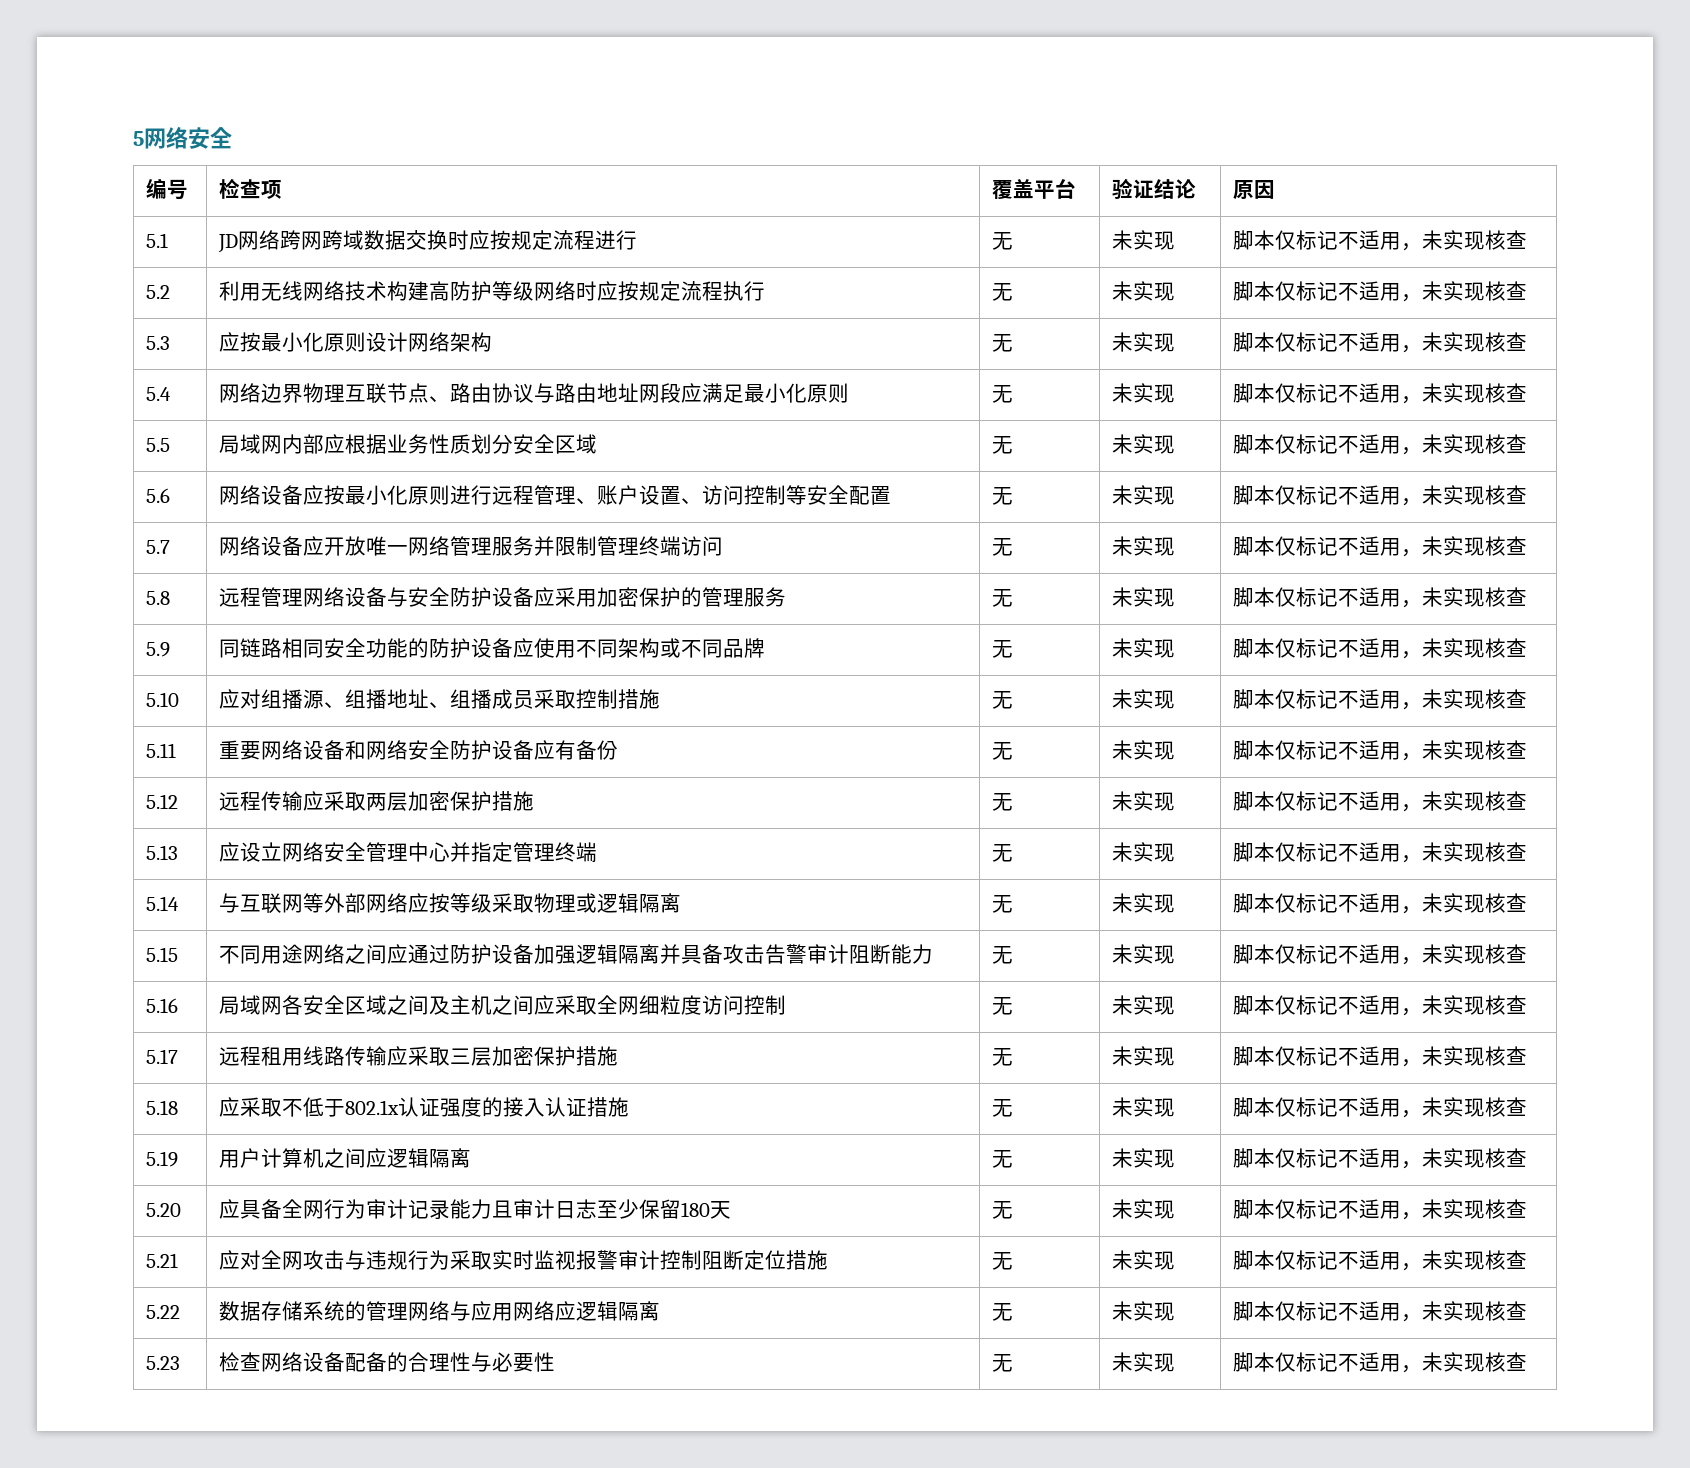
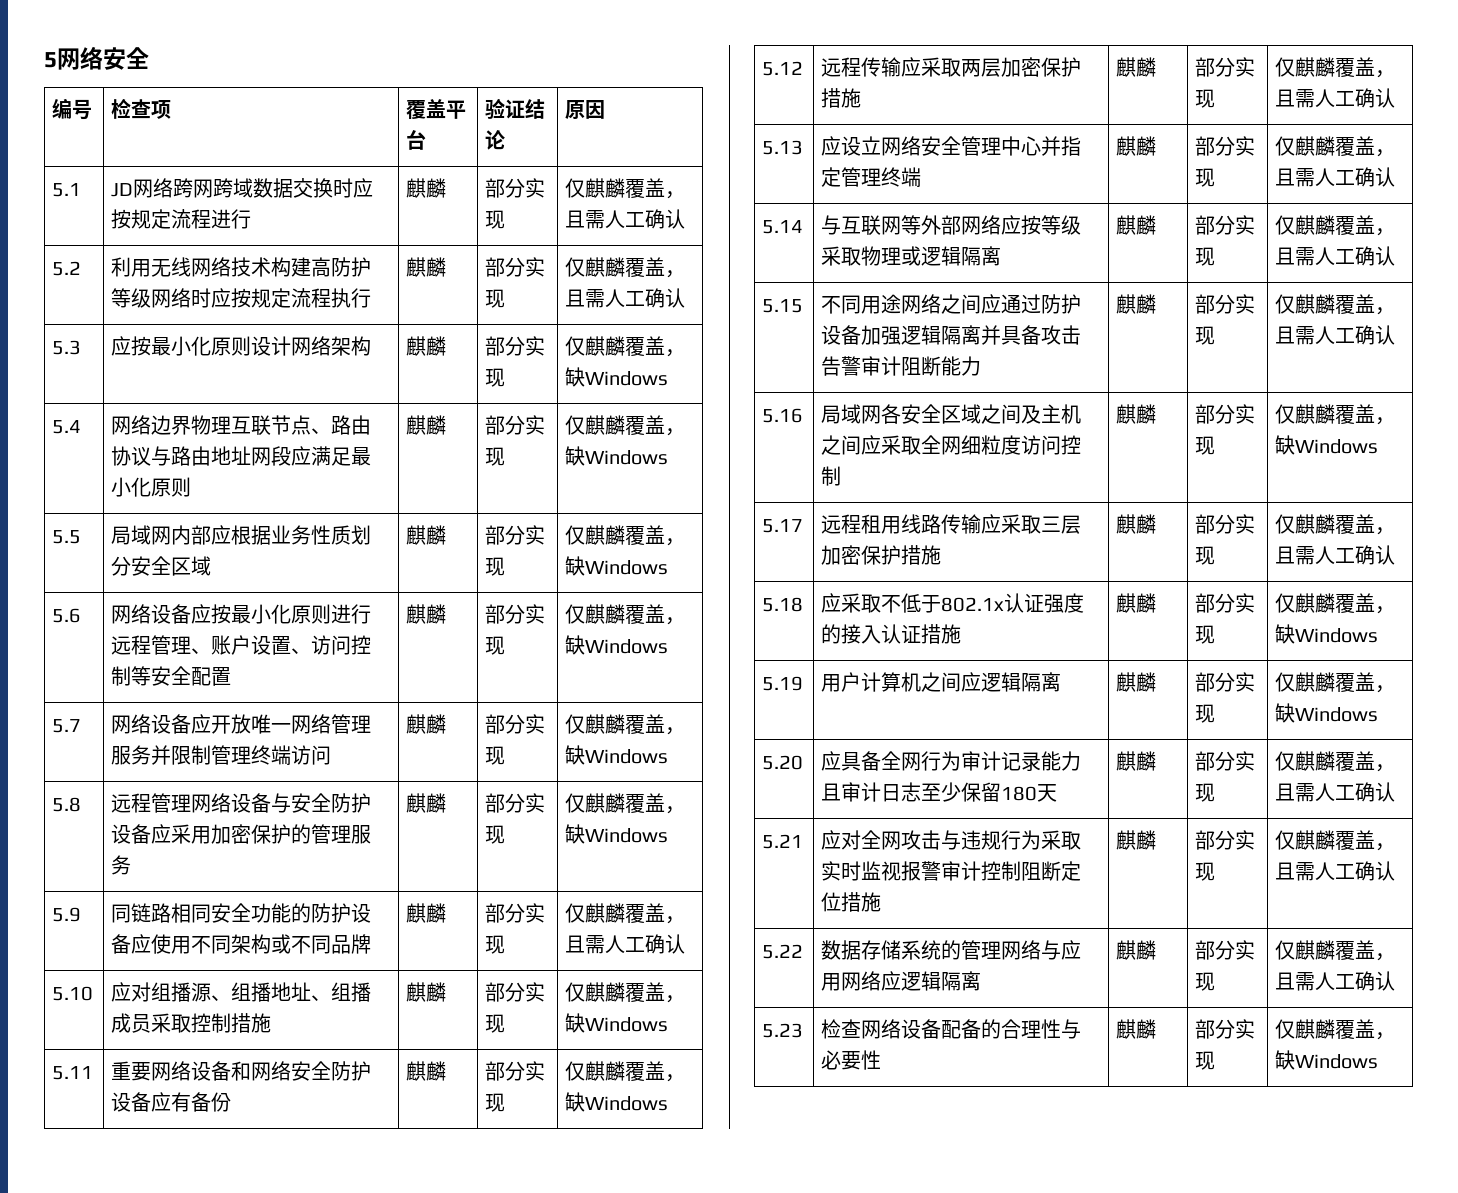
- 5.1 | JD网络跨网跨域数据交换时应按规定流程进行 | 无 | 未实现 | 脚本仅标记不适用，未实现核查
+ 5.1 | JD网络跨网跨域数据交换时应按规定流程进行 | 麒麟 | 部分实现 | 仅麒麟覆盖，且需人工确认
- 5.2 | 利用无线网络技术构建高防护等级网络时应按规定流程执行 | 无 | 未实现 | 脚本仅标记不适用，未实现核查
+ 5.2 | 利用无线网络技术构建高防护等级网络时应按规定流程执行 | 麒麟 | 部分实现 | 仅麒麟覆盖，且需人工确认
- 5.3 | 应按最小化原则设计网络架构 | 无 | 未实现 | 脚本仅标记不适用，未实现核查
+ 5.3 | 应按最小化原则设计网络架构 | 麒麟 | 部分实现 | 仅麒麟覆盖，缺Windows
- 5.4 | 网络边界物理互联节点、路由协议与路由地址网段应满足最小化原则 | 无 | 未实现 | 脚本仅标记不适用，未实现核查
+ 5.4 | 网络边界物理互联节点、路由协议与路由地址网段应满足最小化原则 | 麒麟 | 部分实现 | 仅麒麟覆盖，缺Windows
- 5.5 | 局域网内部应根据业务性质划分安全区域 | 无 | 未实现 | 脚本仅标记不适用，未实现核查
+ 5.5 | 局域网内部应根据业务性质划分安全区域 | 麒麟 | 部分实现 | 仅麒麟覆盖，缺Windows
- 5.6 | 网络设备应按最小化原则进行远程管理、账户设置、访问控制等安全配置 | 无 | 未实现 | 脚本仅标记不适用，未实现核查
+ 5.6 | 网络设备应按最小化原则进行远程管理、账户设置、访问控制等安全配置 | 麒麟 | 部分实现 | 仅麒麟覆盖，缺Windows
- 5.7 | 网络设备应开放唯一网络管理服务并限制管理终端访问 | 无 | 未实现 | 脚本仅标记不适用，未实现核查
+ 5.7 | 网络设备应开放唯一网络管理服务并限制管理终端访问 | 麒麟 | 部分实现 | 仅麒麟覆盖，缺Windows
- 5.8 | 远程管理网络设备与安全防护设备应采用加密保护的管理服务 | 无 | 未实现 | 脚本仅标记不适用，未实现核查
+ 5.8 | 远程管理网络设备与安全防护设备应采用加密保护的管理服务 | 麒麟 | 部分实现 | 仅麒麟覆盖，缺Windows
- 5.9 | 同链路相同安全功能的防护设备应使用不同架构或不同品牌 | 无 | 未实现 | 脚本仅标记不适用，未实现核查
+ 5.9 | 同链路相同安全功能的防护设备应使用不同架构或不同品牌 | 麒麟 | 部分实现 | 仅麒麟覆盖，且需人工确认
- 5.10 | 应对组播源、组播地址、组播成员采取控制措施 | 无 | 未实现 | 脚本仅标记不适用，未实现核查
+ 5.10 | 应对组播源、组播地址、组播成员采取控制措施 | 麒麟 | 部分实现 | 仅麒麟覆盖，缺Windows
- 5.11 | 重要网络设备和网络安全防护设备应有备份 | 无 | 未实现 | 脚本仅标记不适用，未实现核查
+ 5.11 | 重要网络设备和网络安全防护设备应有备份 | 麒麟 | 部分实现 | 仅麒麟覆盖，缺Windows
- 5.12 | 远程传输应采取两层加密保护措施 | 无 | 未实现 | 脚本仅标记不适用，未实现核查
+ 5.12 | 远程传输应采取两层加密保护措施 | 麒麟 | 部分实现 | 仅麒麟覆盖，且需人工确认
- 5.13 | 应设立网络安全管理中心并指定管理终端 | 无 | 未实现 | 脚本仅标记不适用，未实现核查
+ 5.13 | 应设立网络安全管理中心并指定管理终端 | 麒麟 | 部分实现 | 仅麒麟覆盖，且需人工确认
- 5.14 | 与互联网等外部网络应按等级采取物理或逻辑隔离 | 无 | 未实现 | 脚本仅标记不适用，未实现核查
+ 5.14 | 与互联网等外部网络应按等级采取物理或逻辑隔离 | 麒麟 | 部分实现 | 仅麒麟覆盖，且需人工确认
- 5.15 | 不同用途网络之间应通过防护设备加强逻辑隔离并具备攻击告警审计阻断能力 | 无 | 未实现 | 脚本仅标记不适用，未实现核查
+ 5.15 | 不同用途网络之间应通过防护设备加强逻辑隔离并具备攻击告警审计阻断能力 | 麒麟 | 部分实现 | 仅麒麟覆盖，且需人工确认
- 5.16 | 局域网各安全区域之间及主机之间应采取全网细粒度访问控制 | 无 | 未实现 | 脚本仅标记不适用，未实现核查
+ 5.16 | 局域网各安全区域之间及主机之间应采取全网细粒度访问控制 | 麒麟 | 部分实现 | 仅麒麟覆盖，缺Windows
- 5.17 | 远程租用线路传输应采取三层加密保护措施 | 无 | 未实现 | 脚本仅标记不适用，未实现核查
+ 5.17 | 远程租用线路传输应采取三层加密保护措施 | 麒麟 | 部分实现 | 仅麒麟覆盖，且需人工确认
- 5.18 | 应采取不低于802.1x认证强度的接入认证措施 | 无 | 未实现 | 脚本仅标记不适用，未实现核查
+ 5.18 | 应采取不低于802.1x认证强度的接入认证措施 | 麒麟 | 部分实现 | 仅麒麟覆盖，缺Windows
- 5.19 | 用户计算机之间应逻辑隔离 | 无 | 未实现 | 脚本仅标记不适用，未实现核查
+ 5.19 | 用户计算机之间应逻辑隔离 | 麒麟 | 部分实现 | 仅麒麟覆盖，缺Windows
- 5.20 | 应具备全网行为审计记录能力且审计日志至少保留180天 | 无 | 未实现 | 脚本仅标记不适用，未实现核查
+ 5.20 | 应具备全网行为审计记录能力且审计日志至少保留180天 | 麒麟 | 部分实现 | 仅麒麟覆盖，且需人工确认
- 5.21 | 应对全网攻击与违规行为采取实时监视报警审计控制阻断定位措施 | 无 | 未实现 | 脚本仅标记不适用，未实现核查
+ 5.21 | 应对全网攻击与违规行为采取实时监视报警审计控制阻断定位措施 | 麒麟 | 部分实现 | 仅麒麟覆盖，且需人工确认
- 5.22 | 数据存储系统的管理网络与应用网络应逻辑隔离 | 无 | 未实现 | 脚本仅标记不适用，未实现核查
+ 5.22 | 数据存储系统的管理网络与应用网络应逻辑隔离 | 麒麟 | 部分实现 | 仅麒麟覆盖，且需人工确认
- 5.23 | 检查网络设备配备的合理性与必要性 | 无 | 未实现 | 脚本仅标记不适用，未实现核查
+ 5.23 | 检查网络设备配备的合理性与必要性 | 麒麟 | 部分实现 | 仅麒麟覆盖，缺Windows

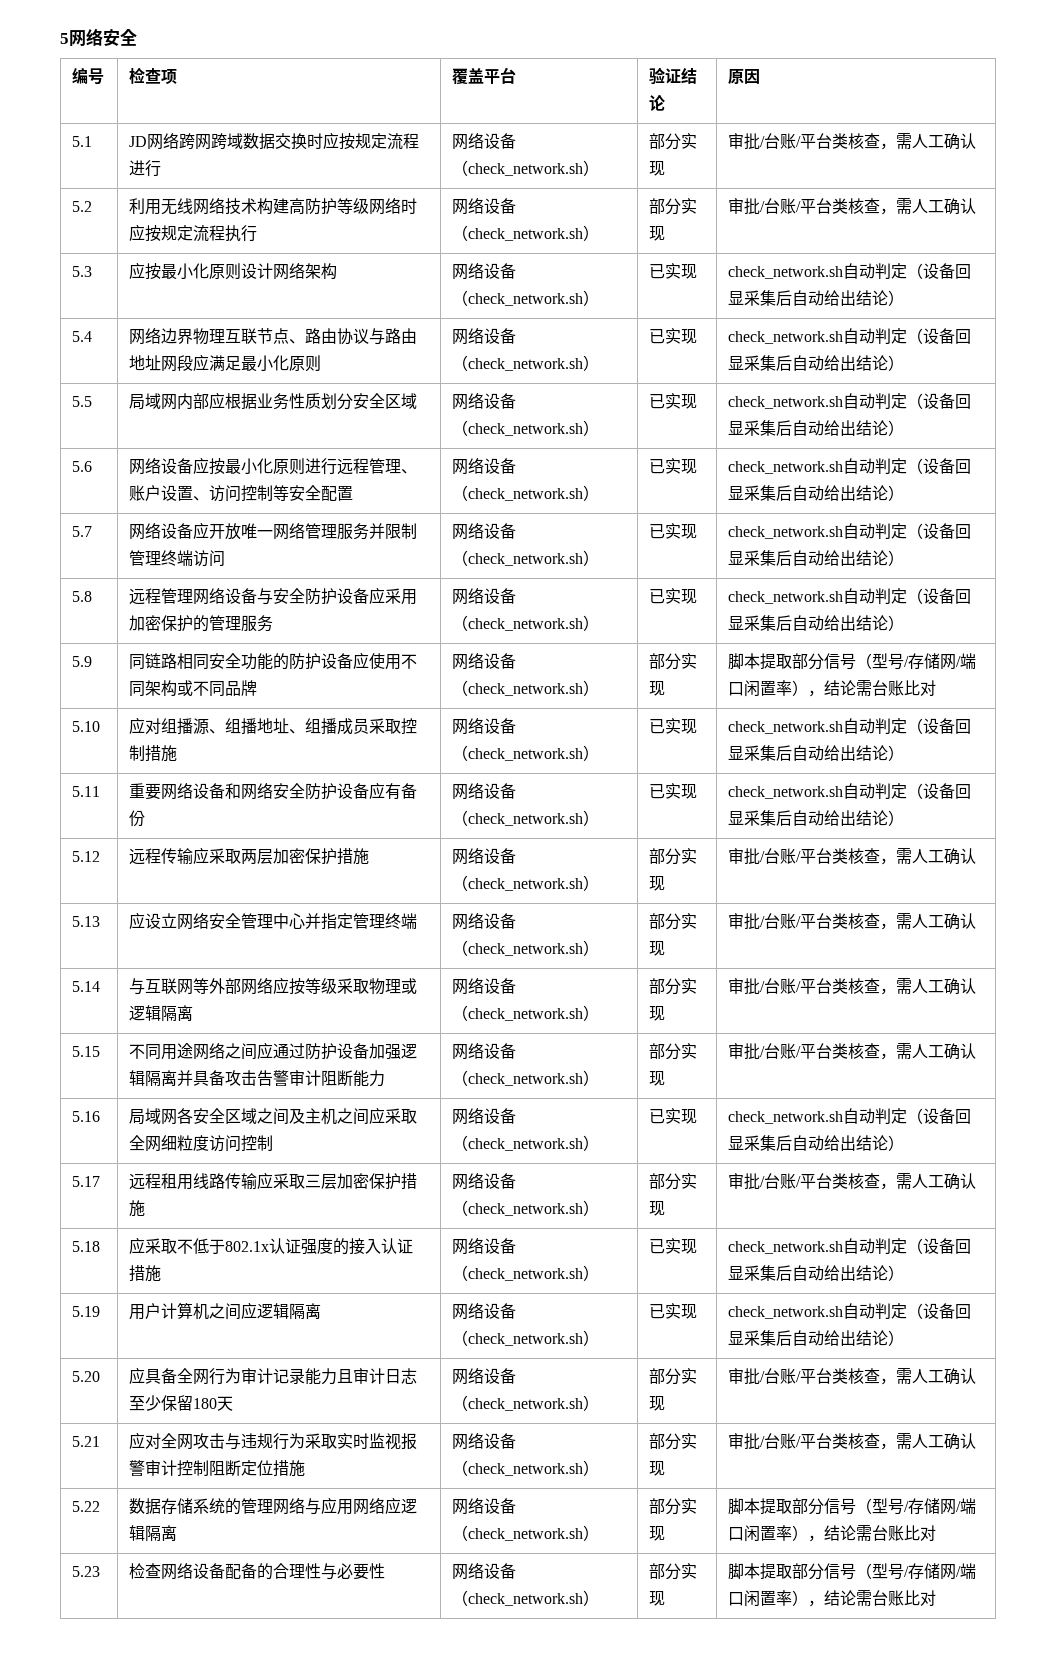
- 5.1 | JD网络跨网跨域数据交换时应按规定流程进行 | 麒麟 | 部分实现 | 仅麒麟覆盖，且需人工确认
+ 5.1 | JD网络跨网跨域数据交换时应按规定流程进行 | 网络设备（check_network.sh） | 部分实现 | 审批/台账/平台类核查，需人工确认
- 5.2 | 利用无线网络技术构建高防护等级网络时应按规定流程执行 | 麒麟 | 部分实现 | 仅麒麟覆盖，且需人工确认
+ 5.2 | 利用无线网络技术构建高防护等级网络时应按规定流程执行 | 网络设备（check_network.sh） | 部分实现 | 审批/台账/平台类核查，需人工确认
- 5.3 | 应按最小化原则设计网络架构 | 麒麟 | 部分实现 | 仅麒麟覆盖，缺Windows
+ 5.3 | 应按最小化原则设计网络架构 | 网络设备（check_network.sh） | 已实现 | check_network.sh自动判定（设备回显采集后自动给出结论）
- 5.4 | 网络边界物理互联节点、路由协议与路由地址网段应满足最小化原则 | 麒麟 | 部分实现 | 仅麒麟覆盖，缺Windows
+ 5.4 | 网络边界物理互联节点、路由协议与路由地址网段应满足最小化原则 | 网络设备（check_network.sh） | 已实现 | check_network.sh自动判定（设备回显采集后自动给出结论）
- 5.5 | 局域网内部应根据业务性质划分安全区域 | 麒麟 | 部分实现 | 仅麒麟覆盖，缺Windows
+ 5.5 | 局域网内部应根据业务性质划分安全区域 | 网络设备（check_network.sh） | 已实现 | check_network.sh自动判定（设备回显采集后自动给出结论）
- 5.6 | 网络设备应按最小化原则进行远程管理、账户设置、访问控制等安全配置 | 麒麟 | 部分实现 | 仅麒麟覆盖，缺Windows
+ 5.6 | 网络设备应按最小化原则进行远程管理、账户设置、访问控制等安全配置 | 网络设备（check_network.sh） | 已实现 | check_network.sh自动判定（设备回显采集后自动给出结论）
- 5.7 | 网络设备应开放唯一网络管理服务并限制管理终端访问 | 麒麟 | 部分实现 | 仅麒麟覆盖，缺Windows
+ 5.7 | 网络设备应开放唯一网络管理服务并限制管理终端访问 | 网络设备（check_network.sh） | 已实现 | check_network.sh自动判定（设备回显采集后自动给出结论）
- 5.8 | 远程管理网络设备与安全防护设备应采用加密保护的管理服务 | 麒麟 | 部分实现 | 仅麒麟覆盖，缺Windows
+ 5.8 | 远程管理网络设备与安全防护设备应采用加密保护的管理服务 | 网络设备（check_network.sh） | 已实现 | check_network.sh自动判定（设备回显采集后自动给出结论）
- 5.9 | 同链路相同安全功能的防护设备应使用不同架构或不同品牌 | 麒麟 | 部分实现 | 仅麒麟覆盖，且需人工确认
+ 5.9 | 同链路相同安全功能的防护设备应使用不同架构或不同品牌 | 网络设备（check_network.sh） | 部分实现 | 脚本提取部分信号（型号/存储网/端口闲置率），结论需台账比对
- 5.10 | 应对组播源、组播地址、组播成员采取控制措施 | 麒麟 | 部分实现 | 仅麒麟覆盖，缺Windows
+ 5.10 | 应对组播源、组播地址、组播成员采取控制措施 | 网络设备（check_network.sh） | 已实现 | check_network.sh自动判定（设备回显采集后自动给出结论）
- 5.11 | 重要网络设备和网络安全防护设备应有备份 | 麒麟 | 部分实现 | 仅麒麟覆盖，缺Windows
+ 5.11 | 重要网络设备和网络安全防护设备应有备份 | 网络设备（check_network.sh） | 已实现 | check_network.sh自动判定（设备回显采集后自动给出结论）
- 5.12 | 远程传输应采取两层加密保护措施 | 麒麟 | 部分实现 | 仅麒麟覆盖，且需人工确认
+ 5.12 | 远程传输应采取两层加密保护措施 | 网络设备（check_network.sh） | 部分实现 | 审批/台账/平台类核查，需人工确认
- 5.13 | 应设立网络安全管理中心并指定管理终端 | 麒麟 | 部分实现 | 仅麒麟覆盖，且需人工确认
+ 5.13 | 应设立网络安全管理中心并指定管理终端 | 网络设备（check_network.sh） | 部分实现 | 审批/台账/平台类核查，需人工确认
- 5.14 | 与互联网等外部网络应按等级采取物理或逻辑隔离 | 麒麟 | 部分实现 | 仅麒麟覆盖，且需人工确认
+ 5.14 | 与互联网等外部网络应按等级采取物理或逻辑隔离 | 网络设备（check_network.sh） | 部分实现 | 审批/台账/平台类核查，需人工确认
- 5.15 | 不同用途网络之间应通过防护设备加强逻辑隔离并具备攻击告警审计阻断能力 | 麒麟 | 部分实现 | 仅麒麟覆盖，且需人工确认
+ 5.15 | 不同用途网络之间应通过防护设备加强逻辑隔离并具备攻击告警审计阻断能力 | 网络设备（check_network.sh） | 部分实现 | 审批/台账/平台类核查，需人工确认
- 5.16 | 局域网各安全区域之间及主机之间应采取全网细粒度访问控制 | 麒麟 | 部分实现 | 仅麒麟覆盖，缺Windows
+ 5.16 | 局域网各安全区域之间及主机之间应采取全网细粒度访问控制 | 网络设备（check_network.sh） | 已实现 | check_network.sh自动判定（设备回显采集后自动给出结论）
- 5.17 | 远程租用线路传输应采取三层加密保护措施 | 麒麟 | 部分实现 | 仅麒麟覆盖，且需人工确认
+ 5.17 | 远程租用线路传输应采取三层加密保护措施 | 网络设备（check_network.sh） | 部分实现 | 审批/台账/平台类核查，需人工确认
- 5.18 | 应采取不低于802.1x认证强度的接入认证措施 | 麒麟 | 部分实现 | 仅麒麟覆盖，缺Windows
+ 5.18 | 应采取不低于802.1x认证强度的接入认证措施 | 网络设备（check_network.sh） | 已实现 | check_network.sh自动判定（设备回显采集后自动给出结论）
- 5.19 | 用户计算机之间应逻辑隔离 | 麒麟 | 部分实现 | 仅麒麟覆盖，缺Windows
+ 5.19 | 用户计算机之间应逻辑隔离 | 网络设备（check_network.sh） | 已实现 | check_network.sh自动判定（设备回显采集后自动给出结论）
- 5.20 | 应具备全网行为审计记录能力且审计日志至少保留180天 | 麒麟 | 部分实现 | 仅麒麟覆盖，且需人工确认
+ 5.20 | 应具备全网行为审计记录能力且审计日志至少保留180天 | 网络设备（check_network.sh） | 部分实现 | 审批/台账/平台类核查，需人工确认
- 5.21 | 应对全网攻击与违规行为采取实时监视报警审计控制阻断定位措施 | 麒麟 | 部分实现 | 仅麒麟覆盖，且需人工确认
+ 5.21 | 应对全网攻击与违规行为采取实时监视报警审计控制阻断定位措施 | 网络设备（check_network.sh） | 部分实现 | 审批/台账/平台类核查，需人工确认
- 5.22 | 数据存储系统的管理网络与应用网络应逻辑隔离 | 麒麟 | 部分实现 | 仅麒麟覆盖，且需人工确认
+ 5.22 | 数据存储系统的管理网络与应用网络应逻辑隔离 | 网络设备（check_network.sh） | 部分实现 | 脚本提取部分信号（型号/存储网/端口闲置率），结论需台账比对
- 5.23 | 检查网络设备配备的合理性与必要性 | 麒麟 | 部分实现 | 仅麒麟覆盖，缺Windows
+ 5.23 | 检查网络设备配备的合理性与必要性 | 网络设备（check_network.sh） | 部分实现 | 脚本提取部分信号（型号/存储网/端口闲置率），结论需台账比对

